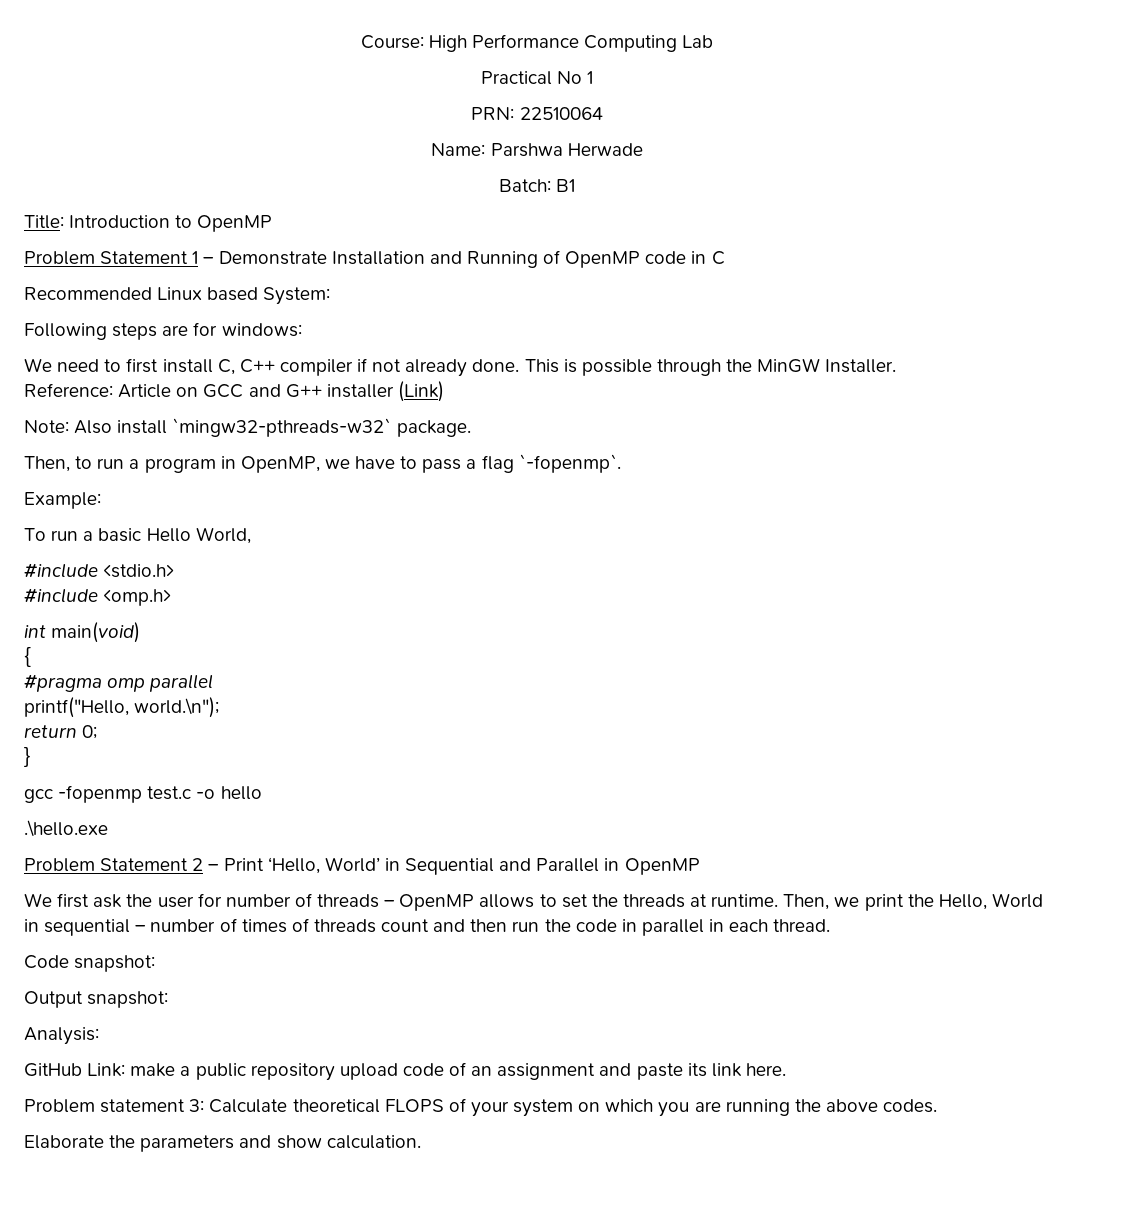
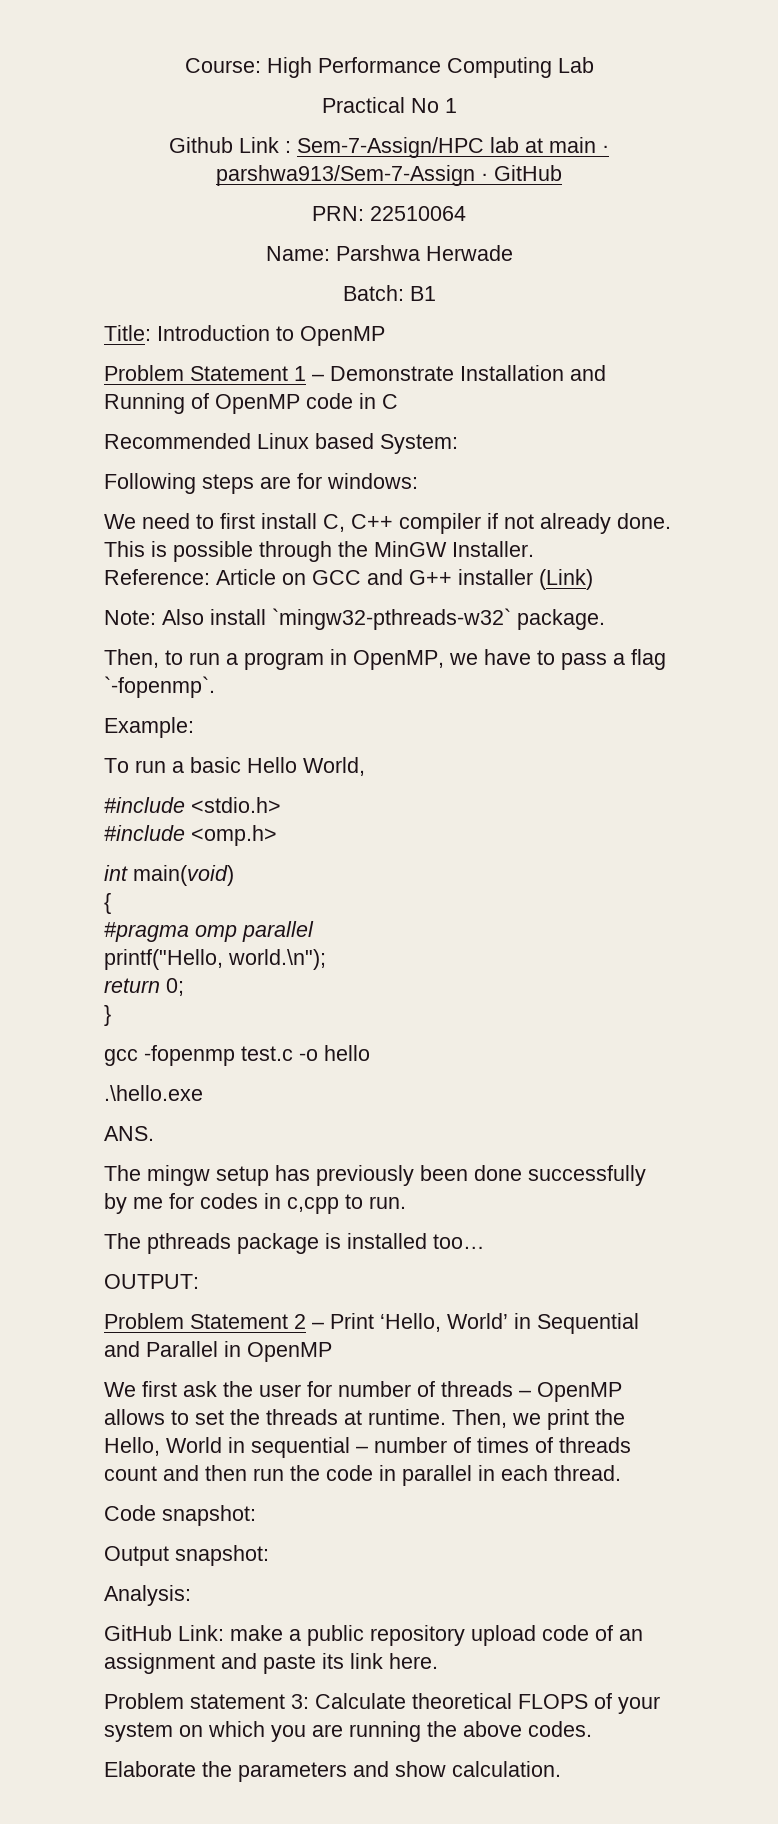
+ Github Link : Sem-7-Assign/HPC lab at main · parshwa913/Sem-7-Assign · GitHub
+ ANS.
+ The mingw setup has previously been done successfully by me for codes in c,cpp to run.
+ The pthreads package is installed too…
+ OUTPUT:

